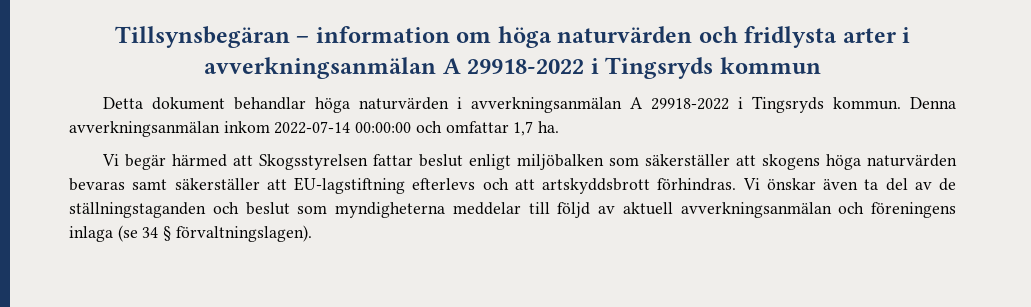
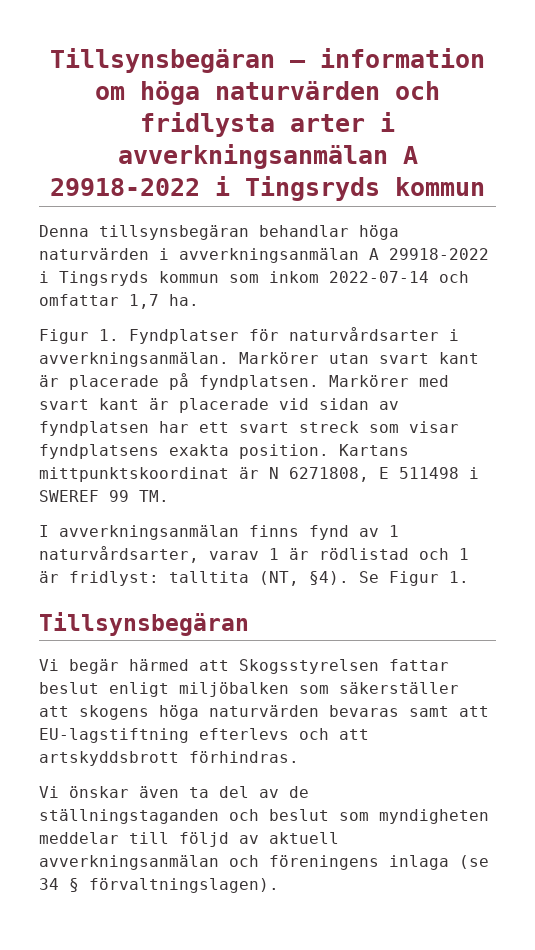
- Detta dokument behandlar höga naturvärden i avverkningsanmälan A 29918-2022 i Tingsryds kommun. Denna avverkningsanmälan inkom 2022-07-14 00:00:00 och omfattar 1,7 ha.
+ Denna tillsynsbegäran behandlar höga naturvärden i avverkningsanmälan A 29918-2022 i Tingsryds kommun som inkom 2022-07-14 och omfattar 1,7 ha.
+ Figur 1. Fyndplatser för naturvårdsarter i avverkningsanmälan. Markörer utan svart kant är placerade på fyndplatsen. Markörer med svart kant är placerade vid sidan av fyndplatsen har ett svart streck som visar fyndplatsens exakta position. Kartans mittpunktskoordinat är N 6271808, E 511498 i SWEREF 99 TM.
+ I avverkningsanmälan finns fynd av 1 naturvårdsarter, varav 1 är rödlistad och 1 är fridlyst: talltita (NT, §4). Se Figur 1.
+ Tillsynsbegäran
- Vi begär härmed att Skogsstyrelsen fattar beslut enligt miljöbalken som säkerställer att skogens höga naturvärden bevaras samt säkerställer att EU-lagstiftning efterlevs och att artskyddsbrott förhindras. Vi önskar även ta del av de ställningstaganden och beslut som myndigheterna meddelar till följd av aktuell avverkningsanmälan och föreningens inlaga (se 34 § förvaltningslagen).
+ Vi begär härmed att Skogsstyrelsen fattar beslut enligt miljöbalken som säkerställer att skogens höga naturvärden bevaras samt att EU-lagstiftning efterlevs och att artskyddsbrott förhindras.
+ Vi önskar även ta del av de ställningstaganden och beslut som myndigheten meddelar till följd av aktuell avverkningsanmälan och föreningens inlaga (se 34 § förvaltningslagen).

